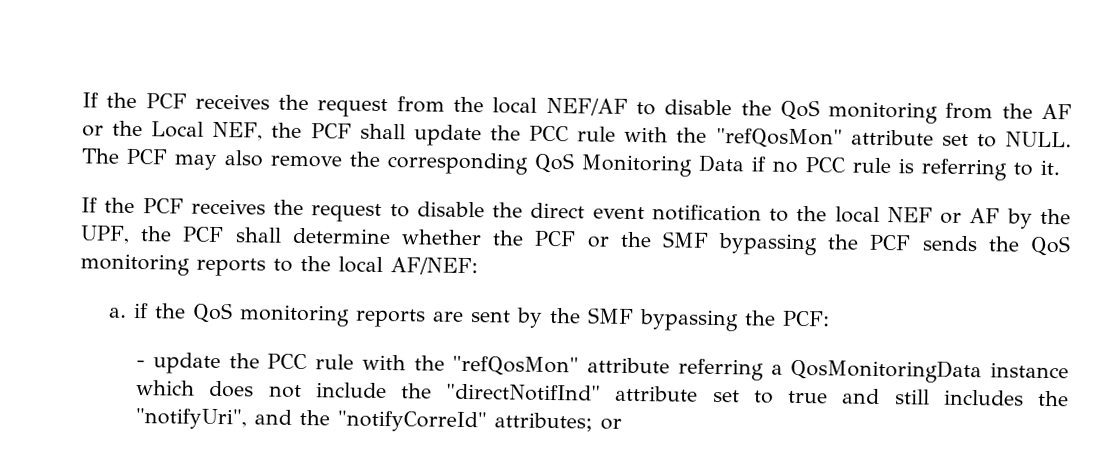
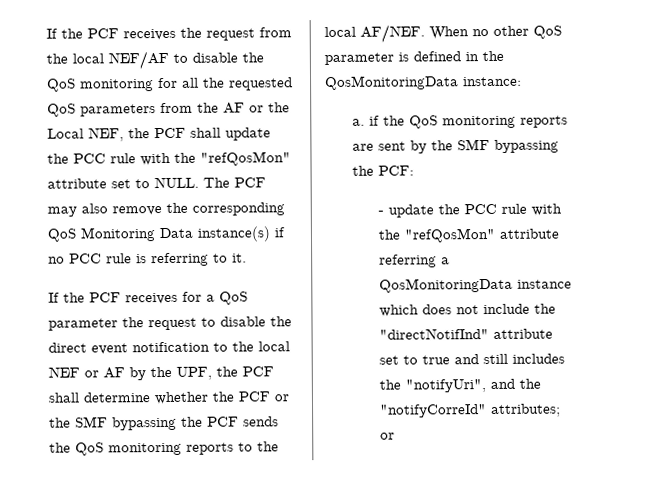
- If the PCF receives the request from the local NEF/AF to disable the QoS monitoring from the AF or the Local NEF, the PCF shall update the PCC rule with the "refQosMon" attribute set to NULL.
+ If the PCF receives the request from the local NEF/AF to disable the QoS monitoring for all the requested QoS parameters from the AF or the Local NEF, the PCF shall update the PCC rule with the "refQosMon" attribute set to NULL.
- The PCF may also remove the corresponding QoS Monitoring Data if no PCC rule is referring to it.
+ The PCF may also remove the corresponding QoS Monitoring Data instance(s) if no PCC rule is referring to it.
- If the PCF receives the request to disable the direct event notification to the local NEF or AF by the UPF, the PCF shall determine whether the PCF or the SMF bypassing the PCF sends the QoS monitoring reports to the local AF/NEF:
+ If the PCF receives for a QoS parameter the request to disable the direct event notification to the local NEF or AF by the UPF, the PCF shall determine whether the PCF or the SMF bypassing the PCF sends the QoS monitoring reports to the local AF/NEF. When no other QoS parameter is defined in the QosMonitoringData instance:

